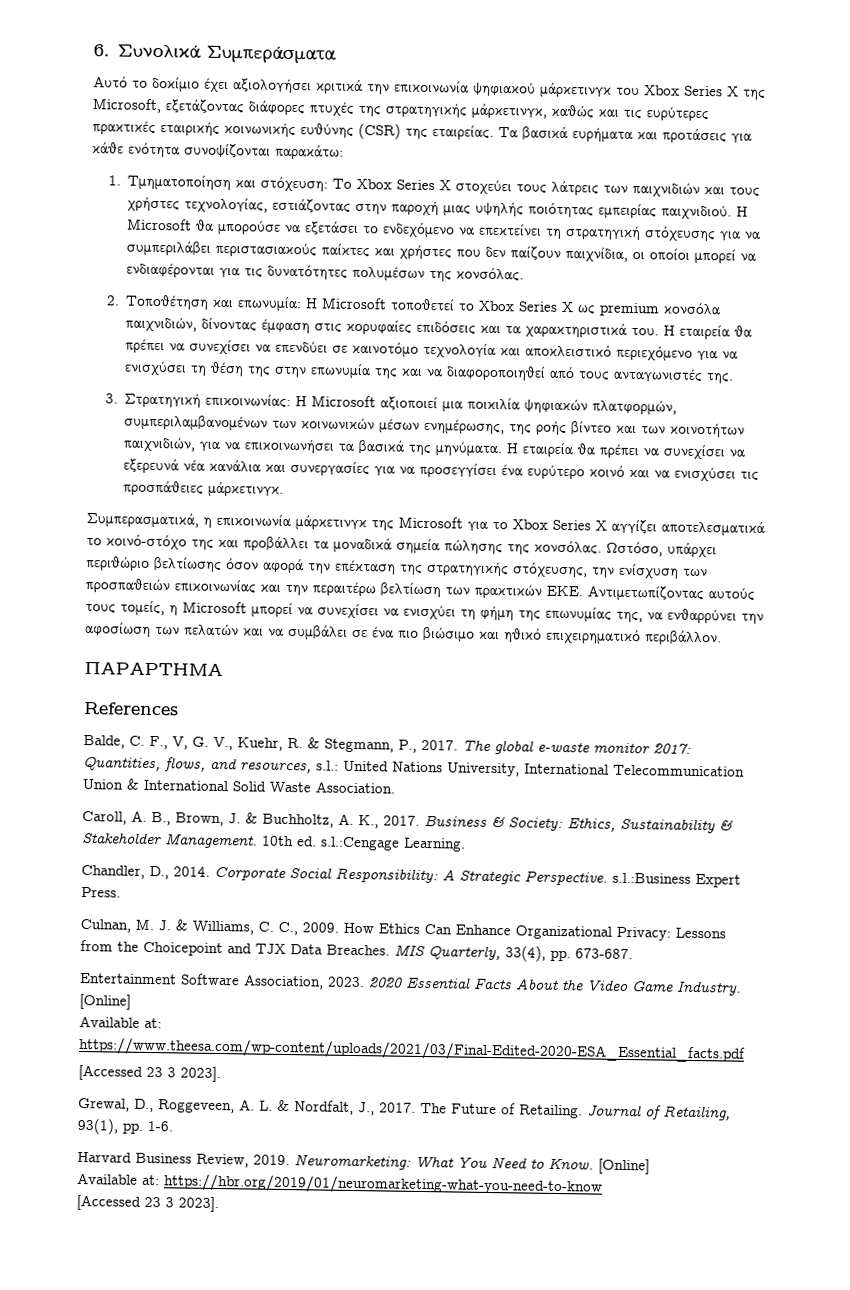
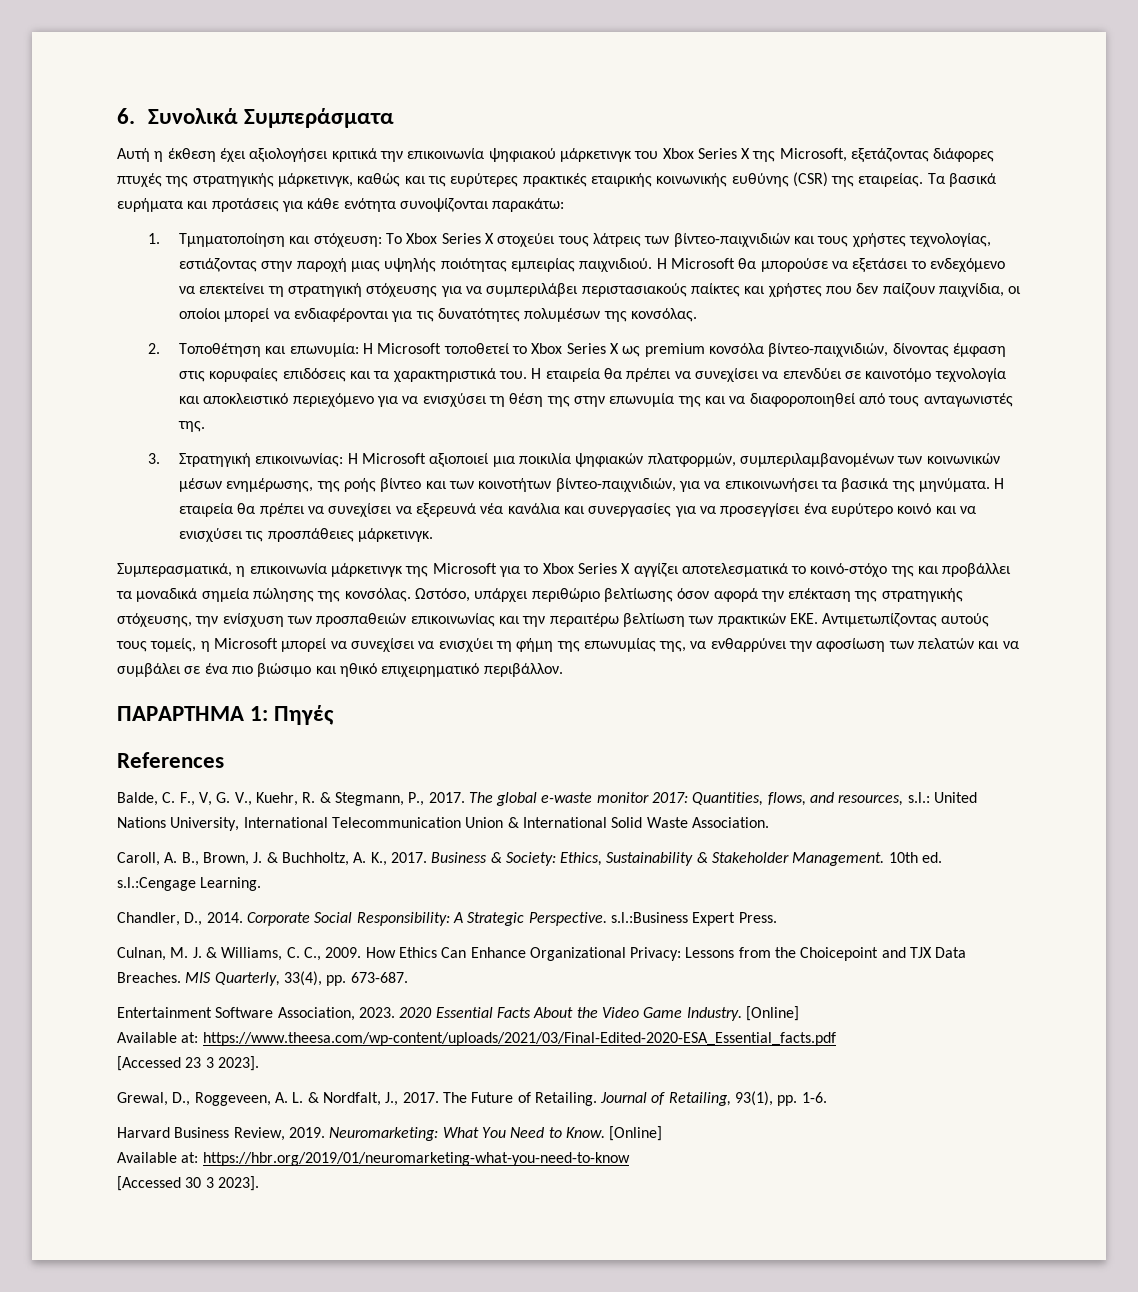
- Αυτό το δοκίμιο έχει αξιολογήσει κριτικά την επικοινωνία ψηφιακού μάρκετινγκ του Xbox Series X της Microsoft, εξετάζοντας διάφορες πτυχές της στρατηγικής μάρκετινγκ, καθώς και τις ευρύτερες πρακτικές εταιρικής κοινωνικής ευθύνης (CSR) της εταιρείας.
+ Αυτή η έκθεση έχει αξιολογήσει κριτικά την επικοινωνία ψηφιακού μάρκετινγκ του Xbox Series X της Microsoft, εξετάζοντας διάφορες πτυχές της στρατηγικής μάρκετινγκ, καθώς και τις ευρύτερες πρακτικές εταιρικής κοινωνικής ευθύνης (CSR) της εταιρείας.
- 1. Τμηματοποίηση και στόχευση: Το Xbox Series X στοχεύει τους λάτρεις των παιχνιδιών και τους χρήστες τεχνολογίας, εστιάζοντας στην παροχή μιας υψηλής ποιότητας εμπειρίας παιχνιδιού.
+ 1. Τμηματοποίηση και στόχευση: Το Xbox Series X στοχεύει τους λάτρεις των βίντεο-παιχνιδιών και τους χρήστες τεχνολογίας, εστιάζοντας στην παροχή μιας υψηλής ποιότητας εμπειρίας παιχνιδιού.
- 2. Τοποθέτηση και επωνυμία: Η Microsoft τοποθετεί το Xbox Series X ως premium κονσόλα παιχνιδιών, δίνοντας έμφαση στις κορυφαίες επιδόσεις και τα χαρακτηριστικά του.
+ 2. Τοποθέτηση και επωνυμία: Η Microsoft τοποθετεί το Xbox Series X ως premium κονσόλα βίντεο-παιχνιδιών, δίνοντας έμφαση στις κορυφαίες επιδόσεις και τα χαρακτηριστικά του.
- 3. Στρατηγική επικοινωνίας: Η Microsoft αξιοποιεί μια ποικιλία ψηφιακών πλατφορμών, συμπεριλαμβανομένων των κοινωνικών μέσων ενημέρωσης, της ροής βίντεο και των κοινοτήτων παιχνιδιών, για να επικοινωνήσει τα βασικά της μηνύματα.
+ 3. Στρατηγική επικοινωνίας: Η Microsoft αξιοποιεί μια ποικιλία ψηφιακών πλατφορμών, συμπεριλαμβανομένων των κοινωνικών μέσων ενημέρωσης, της ροής βίντεο και των κοινοτήτων βίντεο-παιχνιδιών, για να επικοινωνήσει τα βασικά της μηνύματα.
- ΠΑΡΑΡΤΗΜΑ
+ ΠΑΡΑΡΤΗΜΑ 1: Πηγές
  Available at: https://hbr.org/2019/01/neuromarketing-what-you-need-to-know
- [Accessed 23 3 2023].
+ [Accessed 30 3 2023].

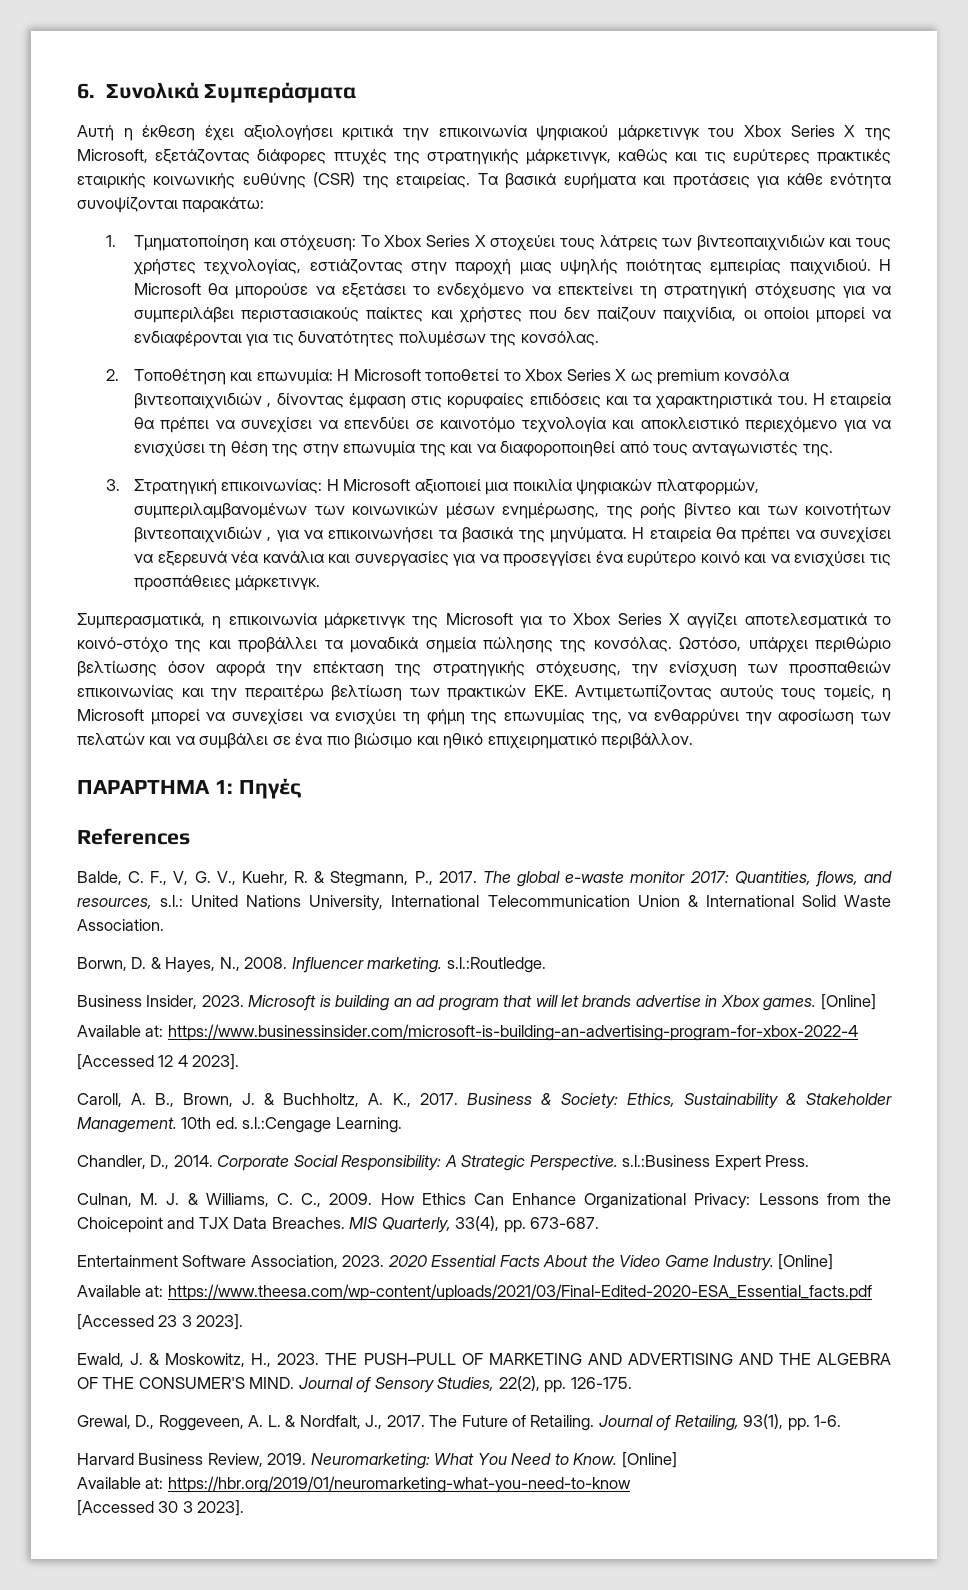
- 1. Τμηματοποίηση και στόχευση: Το Xbox Series X στοχεύει τους λάτρεις των βίντεο-παιχνιδιών και τους χρήστες τεχνολογίας, εστιάζοντας στην παροχή μιας υψηλής ποιότητας εμπειρίας παιχνιδιού.
+ 1. Τμηματοποίηση και στόχευση: Το Xbox Series X στοχεύει τους λάτρεις των βιντεοπαιχνιδιών και τους χρήστες τεχνολογίας, εστιάζοντας στην παροχή μιας υψηλής ποιότητας εμπειρίας παιχνιδιού.
- 2. Τοποθέτηση και επωνυμία: Η Microsoft τοποθετεί το Xbox Series X ως premium κονσόλα βίντεο-παιχνιδιών, δίνοντας έμφαση στις κορυφαίες επιδόσεις και τα χαρακτηριστικά του.
+ 2. Τοποθέτηση και επωνυμία: Η Microsoft τοποθετεί το Xbox Series X ως premium κονσόλα βιντεοπαιχνιδιών , δίνοντας έμφαση στις κορυφαίες επιδόσεις και τα χαρακτηριστικά του.
- 3. Στρατηγική επικοινωνίας: Η Microsoft αξιοποιεί μια ποικιλία ψηφιακών πλατφορμών, συμπεριλαμβανομένων των κοινωνικών μέσων ενημέρωσης, της ροής βίντεο και των κοινοτήτων βίντεο-παιχνιδιών, για να επικοινωνήσει τα βασικά της μηνύματα.
+ 3. Στρατηγική επικοινωνίας: Η Microsoft αξιοποιεί μια ποικιλία ψηφιακών πλατφορμών, συμπεριλαμβανομένων των κοινωνικών μέσων ενημέρωσης, της ροής βίντεο και των κοινοτήτων βιντεοπαιχνιδιών , για να επικοινωνήσει τα βασικά της μηνύματα.
+ Borwn, D. & Hayes, N., 2008. Influencer marketing. s.l.:Routledge.
+ Business Insider, 2023. Microsoft is building an ad program that will let brands advertise in Xbox games. [Online]
+ Available at: https://www.businessinsider.com/microsoft-is-building-an-advertising-program-for-xbox-2022-4
+ [Accessed 12 4 2023].
+ Ewald, J. & Moskowitz, H., 2023. THE PUSH–PULL OF MARKETING AND ADVERTISING AND THE ALGEBRA OF THE CONSUMER'S MIND. Journal of Sensory Studies, 22(2), pp. 126-175.

